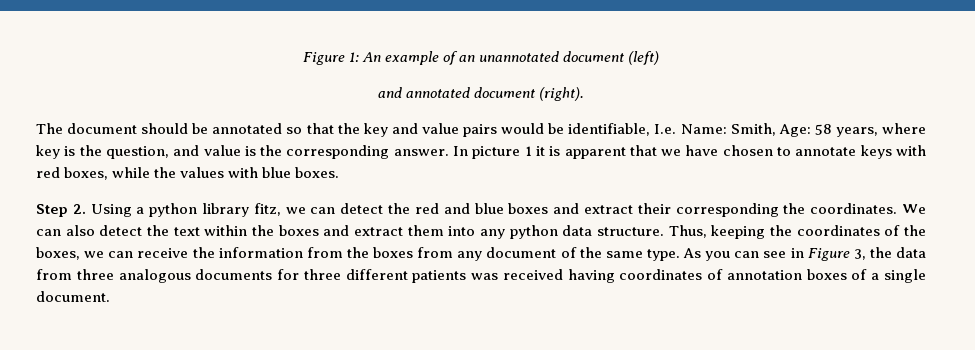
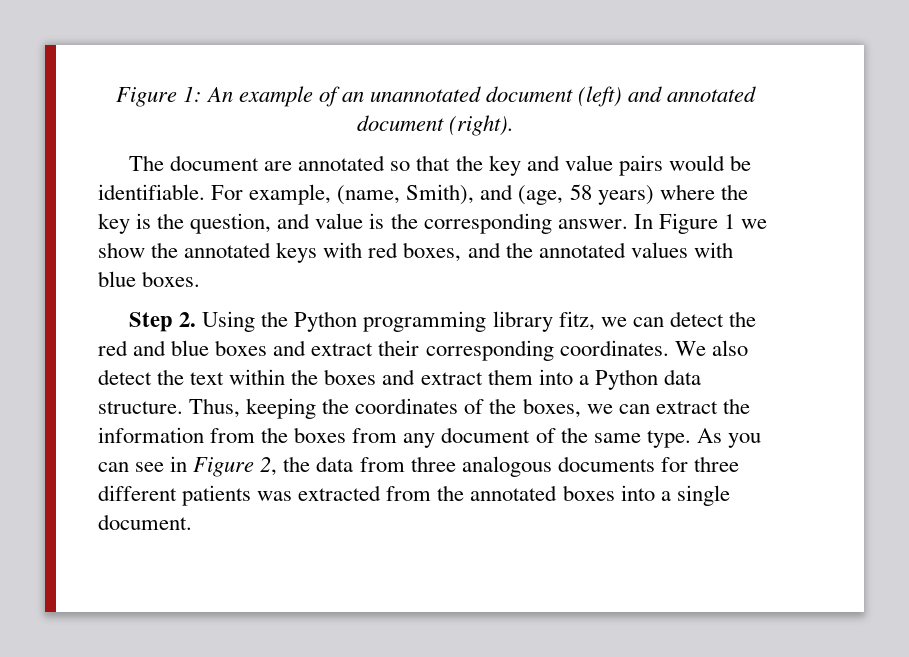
- Figure 1: An example of an unannotated document (left)
- and annotated document (right).
+ Figure 1: An example of an unannotated document (left) and annotated document (right).
- The document should be annotated so that the key and value pairs would be identifiable, I.e. Name: Smith, Age: 58 years, where key is the question, and value is the corresponding answer.
+ The document are annotated so that the key and value pairs would be identifiable. For example, (name, Smith), and (age, 58 years) where the key is the question, and value is the corresponding answer.
- In picture 1 it is apparent that we have chosen to annotate keys with red boxes, while the values with blue boxes.
+ In Figure 1 we show the annotated keys with red boxes, and the annotated values with blue boxes.
- Step 2. Using a python library fitz, we can detect the red and blue boxes and extract their corresponding the coordinates.
+ Step 2. Using the Python programming library fitz, we can detect the red and blue boxes and extract their corresponding coordinates.
- We can also detect the text within the boxes and extract them into any python data structure.
+ We also detect the text within the boxes and extract them into a Python data structure.
- Thus, keeping the coordinates of the boxes, we can receive the information from the boxes from any document of the same type.
+ Thus, keeping the coordinates of the boxes, we can extract the information from the boxes from any document of the same type.
- As you can see in Figure 3, the data from three analogous documents for three different patients was received having coordinates of annotation boxes of a single document.
+ As you can see in Figure 2, the data from three analogous documents for three different patients was extracted from the annotated boxes into a single document.

